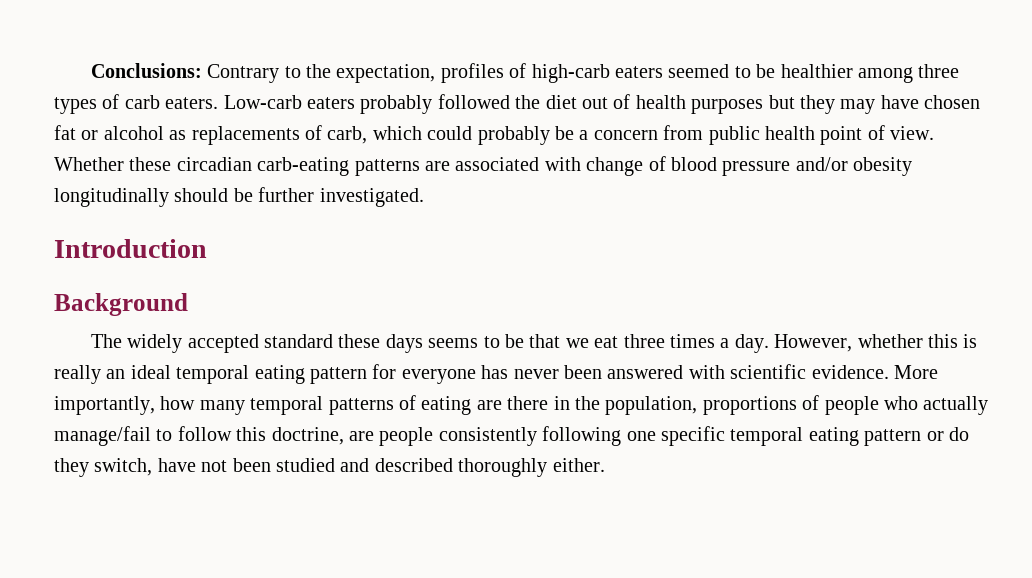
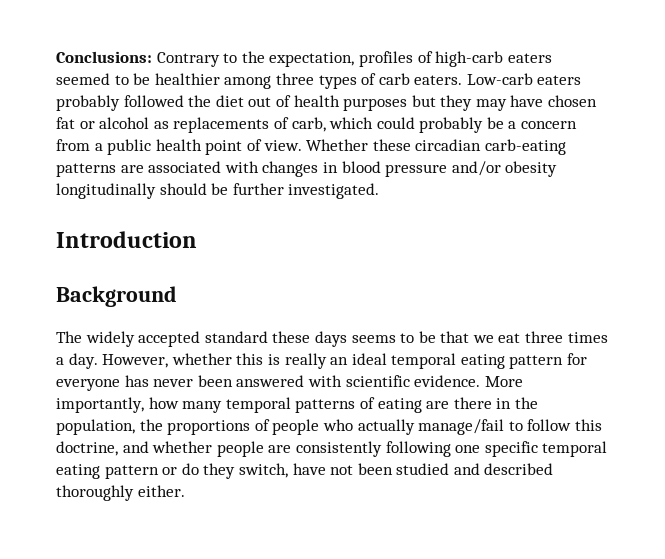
- Low-carb eaters probably followed the diet out of health purposes but they may have chosen fat or alcohol as replacements of carb, which could probably be a concern from public health point of view.
+ Low-carb eaters probably followed the diet out of health purposes but they may have chosen fat or alcohol as replacements of carb, which could probably be a concern from a public health point of view.
- Whether these circadian carb-eating patterns are associated with change of blood pressure and/or obesity longitudinally should be further investigated.
+ Whether these circadian carb-eating patterns are associated with changes in blood pressure and/or obesity longitudinally should be further investigated.
- More importantly, how many temporal patterns of eating are there in the population, proportions of people who actually manage/fail to follow this doctrine, are people consistently following one specific temporal eating pattern or do they switch, have not been studied and described thoroughly either.
+ More importantly, how many temporal patterns of eating are there in the population, the proportions of people who actually manage/fail to follow this doctrine, and whether people are consistently following one specific temporal eating pattern or do they switch, have not been studied and described thoroughly either.

